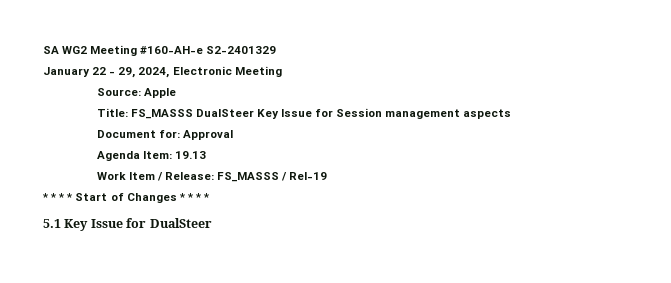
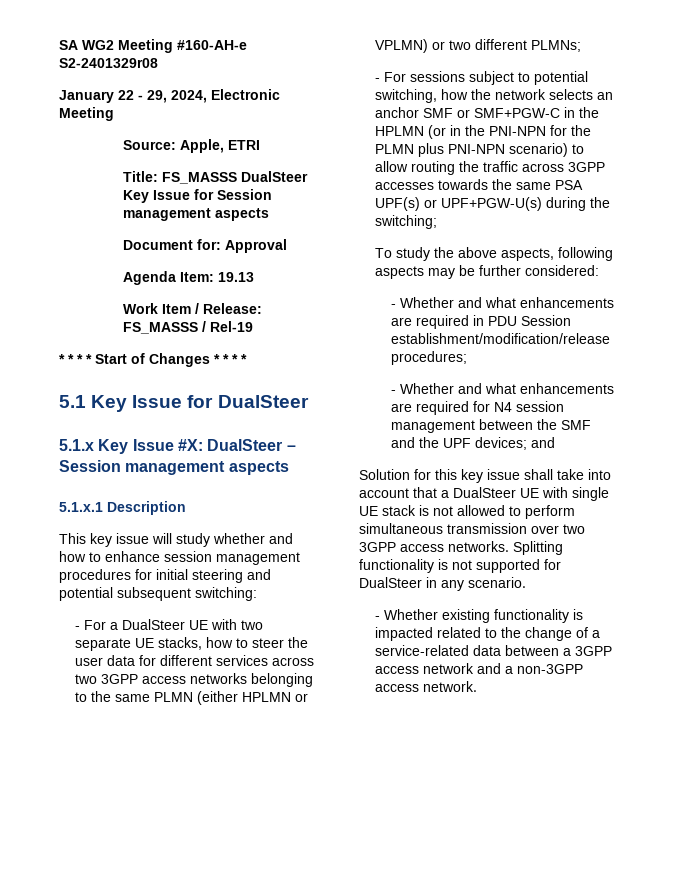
- SA WG2 Meeting #160-AH-e S2-2401329
+ SA WG2 Meeting #160-AH-e S2-2401329r08
- Source: Apple
+ Source: Apple, ETRI
+ 5.1.x Key Issue #X: DualSteer – Session management aspects
+ 5.1.x.1 Description
+ This key issue will study whether and how to enhance session management procedures for initial steering and potential subsequent switching:
+ - For a DualSteer UE with two separate UE stacks, how to steer the user data for different services across two 3GPP access networks belonging to the same PLMN (either HPLMN or VPLMN) or two different PLMNs;
+ - For sessions subject to potential switching, how the network selects an anchor SMF or SMF+PGW-C in the HPLMN (or in the PNI-NPN for the PLMN plus PNI-NPN scenario) to allow routing the traffic across 3GPP accesses towards the same PSA UPF(s) or UPF+PGW-U(s) during the switching;
+ To study the above aspects, following aspects may be further considered:
+ - Whether and what enhancements are required in PDU Session establishment/modification/release procedures;
+ - Whether and what enhancements are required for N4 session management between the SMF and the UPF devices; and
+ Solution for this key issue shall take into account that a DualSteer UE with single UE stack is not allowed to perform simultaneous transmission over two 3GPP access networks. Splitting functionality is not supported for DualSteer in any scenario.
+ - Whether existing functionality is impacted related to the change of a service-related data between a 3GPP access network and a non-3GPP access network.

